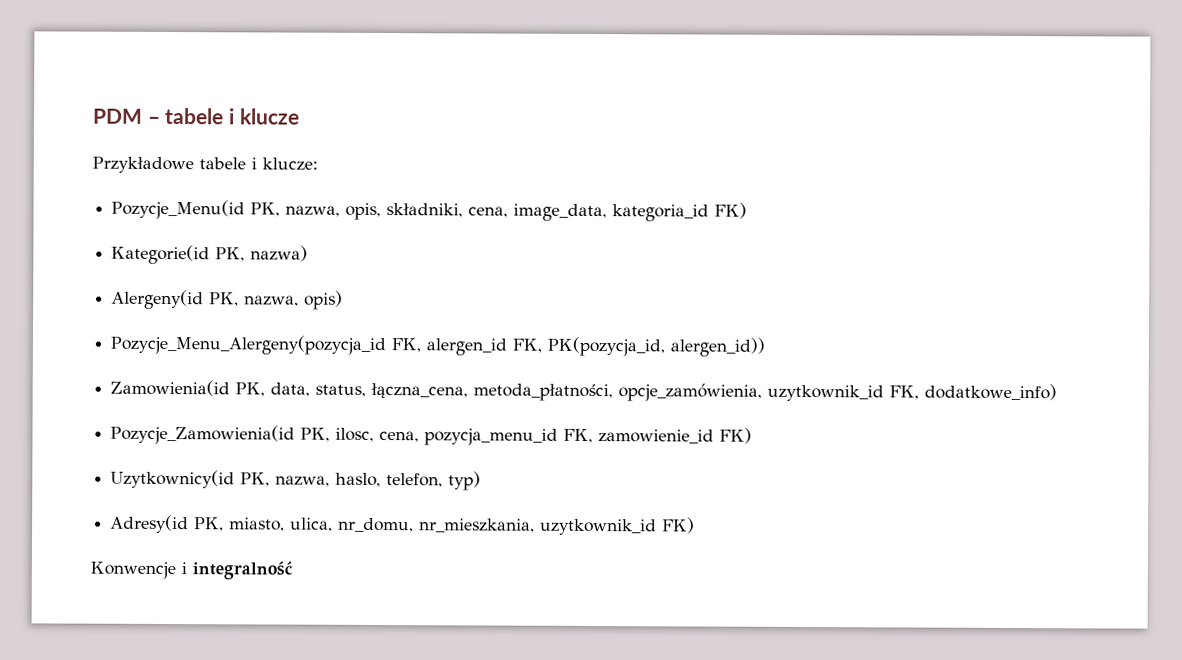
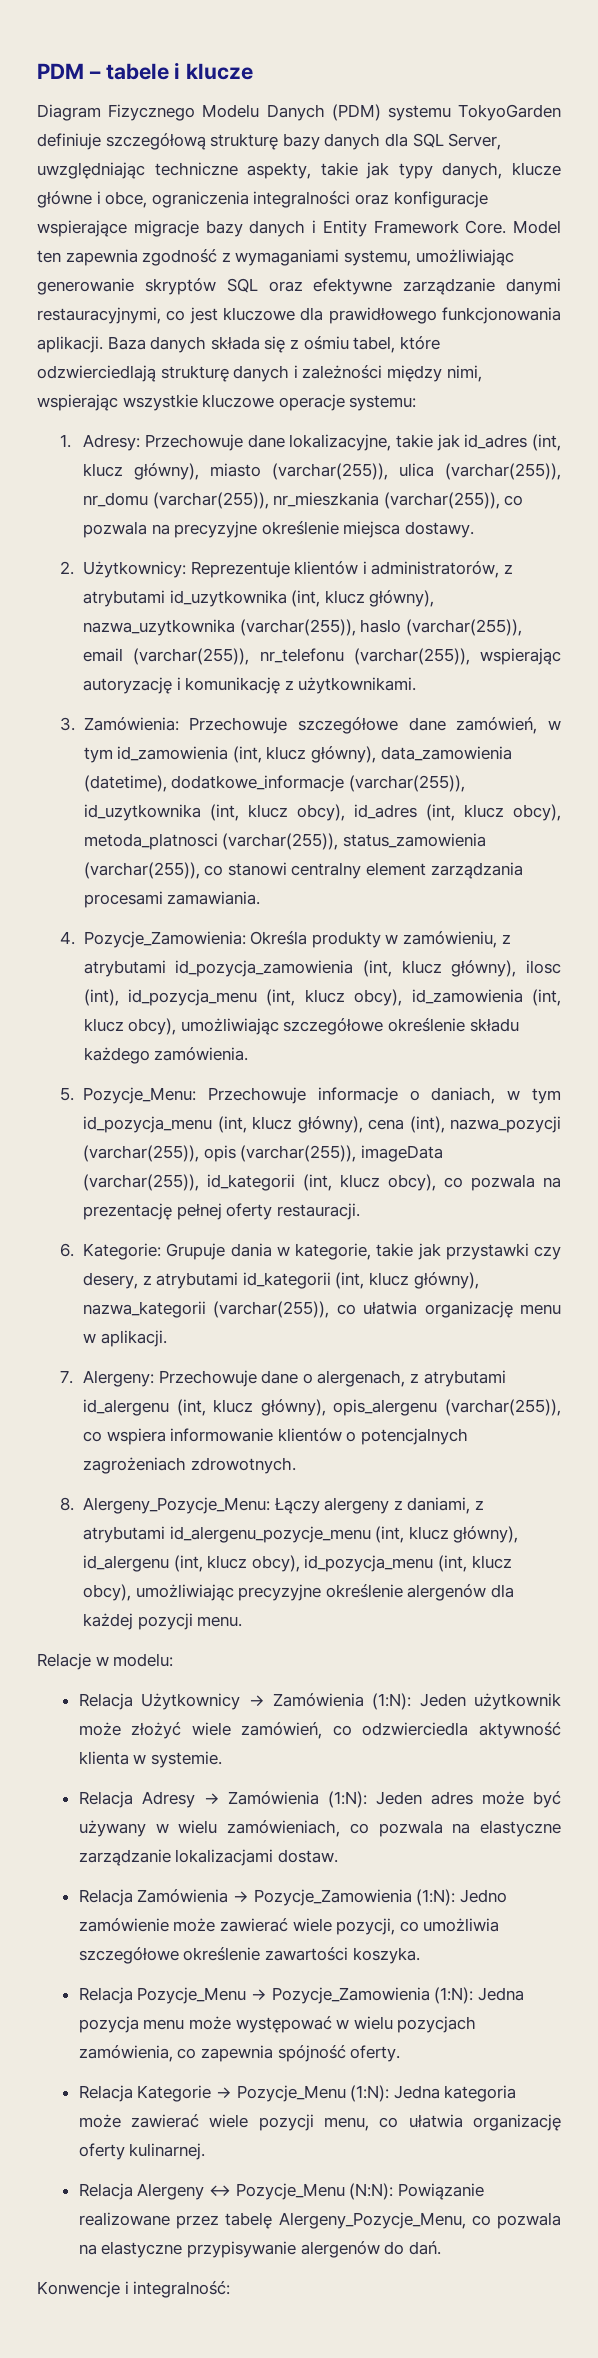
- Przykładowe tabele i klucze:
- Pozycje_Menu(id PK, nazwa, opis, składniki, cena, image_data, kategoria_id FK)
- Kategorie(id PK, nazwa)
- Alergeny(id PK, nazwa, opis)
- Pozycje_Menu_Alergeny(pozycja_id FK, alergen_id FK, PK(pozycja_id, alergen_id))
- Zamowienia(id PK, data, status, łączna_cena, metoda_płatności, opcje_zamówienia, uzytkownik_id FK, dodatkowe_info)
- Pozycje_Zamowienia(id PK, ilosc, cena, pozycja_menu_id FK, zamowienie_id FK)
- Uzytkownicy(id PK, nazwa, haslo, telefon, typ)
- Adresy(id PK, miasto, ulica, nr_domu, nr_mieszkania, uzytkownik_id FK)
+ Diagram Fizycznego Modelu Danych (PDM) systemu TokyoGarden definiuje szczegółową strukturę bazy danych dla SQL Server, uwzględniając techniczne aspekty, takie jak typy danych, klucze główne i obce, ograniczenia integralności oraz konfiguracje wspierające migracje bazy danych i Entity Framework Core. Model ten zapewnia zgodność z wymaganiami systemu, umożliwiając generowanie skryptów SQL oraz efektywne zarządzanie danymi restauracyjnymi, co jest kluczowe dla prawidłowego funkcjonowania aplikacji. Baza danych składa się z ośmiu tabel, które odzwierciedlają strukturę danych i zależności między nimi, wspierając wszystkie kluczowe operacje systemu:
+ 1. Adresy: Przechowuje dane lokalizacyjne, takie jak id_adres (int, klucz główny), miasto (varchar(255)), ulica (varchar(255)), nr_domu (varchar(255)), nr_mieszkania (varchar(255)), co pozwala na precyzyjne określenie miejsca dostawy.
+ 2. Użytkownicy: Reprezentuje klientów i administratorów, z atrybutami id_uzytkownika (int, klucz główny), nazwa_uzytkownika (varchar(255)), haslo (varchar(255)), email (varchar(255)), nr_telefonu (varchar(255)), wspierając autoryzację i komunikację z użytkownikami.
+ 3. Zamówienia: Przechowuje szczegółowe dane zamówień, w tym id_zamowienia (int, klucz główny), data_zamowienia (datetime), dodatkowe_informacje (varchar(255)), id_uzytkownika (int, klucz obcy), id_adres (int, klucz obcy), metoda_platnosci (varchar(255)), status_zamowienia (varchar(255)), co stanowi centralny element zarządzania procesami zamawiania.
+ 4. Pozycje_Zamowienia: Określa produkty w zamówieniu, z atrybutami id_pozycja_zamowienia (int, klucz główny), ilosc (int), id_pozycja_menu (int, klucz obcy), id_zamowienia (int, klucz obcy), umożliwiając szczegółowe określenie składu każdego zamówienia.
+ 5. Pozycje_Menu: Przechowuje informacje o daniach, w tym id_pozycja_menu (int, klucz główny), cena (int), nazwa_pozycji (varchar(255)), opis (varchar(255)), imageData (varchar(255)), id_kategorii (int, klucz obcy), co pozwala na prezentację pełnej oferty restauracji.
+ 6. Kategorie: Grupuje dania w kategorie, takie jak przystawki czy desery, z atrybutami id_kategorii (int, klucz główny), nazwa_kategorii (varchar(255)), co ułatwia organizację menu w aplikacji.
+ 7. Alergeny: Przechowuje dane o alergenach, z atrybutami id_alergenu (int, klucz główny), opis_alergenu (varchar(255)), co wspiera informowanie klientów o potencjalnych zagrożeniach zdrowotnych.
+ 8. Alergeny_Pozycje_Menu: Łączy alergeny z daniami, z atrybutami id_alergenu_pozycje_menu (int, klucz główny), id_alergenu (int, klucz obcy), id_pozycja_menu (int, klucz obcy), umożliwiając precyzyjne określenie alergenów dla każdej pozycji menu.
+ Relacje w modelu:
+ Relacja Użytkownicy → Zamówienia (1:N): Jeden użytkownik może złożyć wiele zamówień, co odzwierciedla aktywność klienta w systemie.
+ Relacja Adresy → Zamówienia (1:N): Jeden adres może być używany w wielu zamówieniach, co pozwala na elastyczne zarządzanie lokalizacjami dostaw.
+ Relacja Zamówienia → Pozycje_Zamowienia (1:N): Jedno zamówienie może zawierać wiele pozycji, co umożliwia szczegółowe określenie zawartości koszyka.
+ Relacja Pozycje_Menu → Pozycje_Zamowienia (1:N): Jedna pozycja menu może występować w wielu pozycjach zamówienia, co zapewnia spójność oferty.
+ Relacja Kategorie → Pozycje_Menu (1:N): Jedna kategoria może zawierać wiele pozycji menu, co ułatwia organizację oferty kulinarnej.
+ Relacja Alergeny ↔ Pozycje_Menu (N:N): Powiązanie realizowane przez tabelę Alergeny_Pozycje_Menu, co pozwala na elastyczne przypisywanie alergenów do dań.
- Konwencje i integralność
+ Konwencje i integralność:

